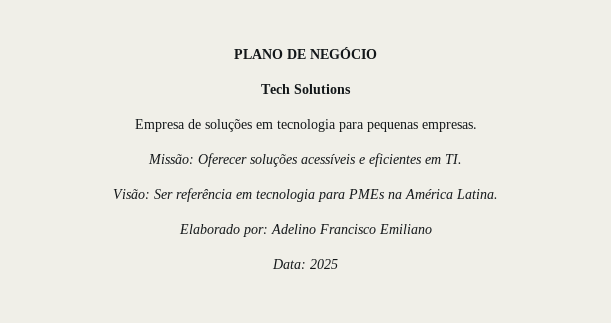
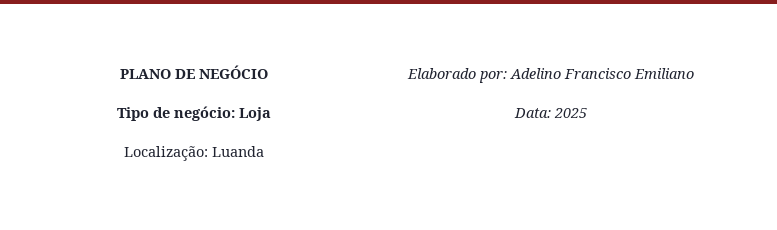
- Tech Solutions
- Empresa de soluções em tecnologia para pequenas empresas.
- Missão: Oferecer soluções acessíveis e eficientes em TI.
- Visão: Ser referência em tecnologia para PMEs na América Latina.
+ Tipo de negócio: Loja
+ Localização: Luanda

